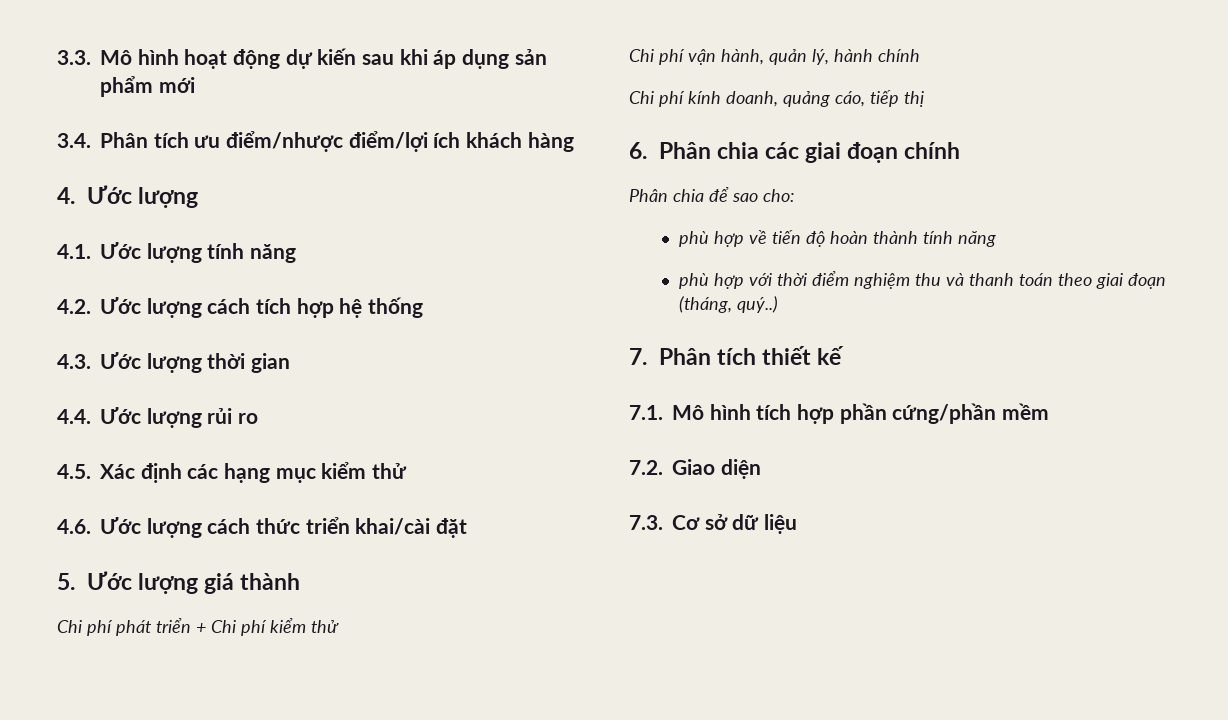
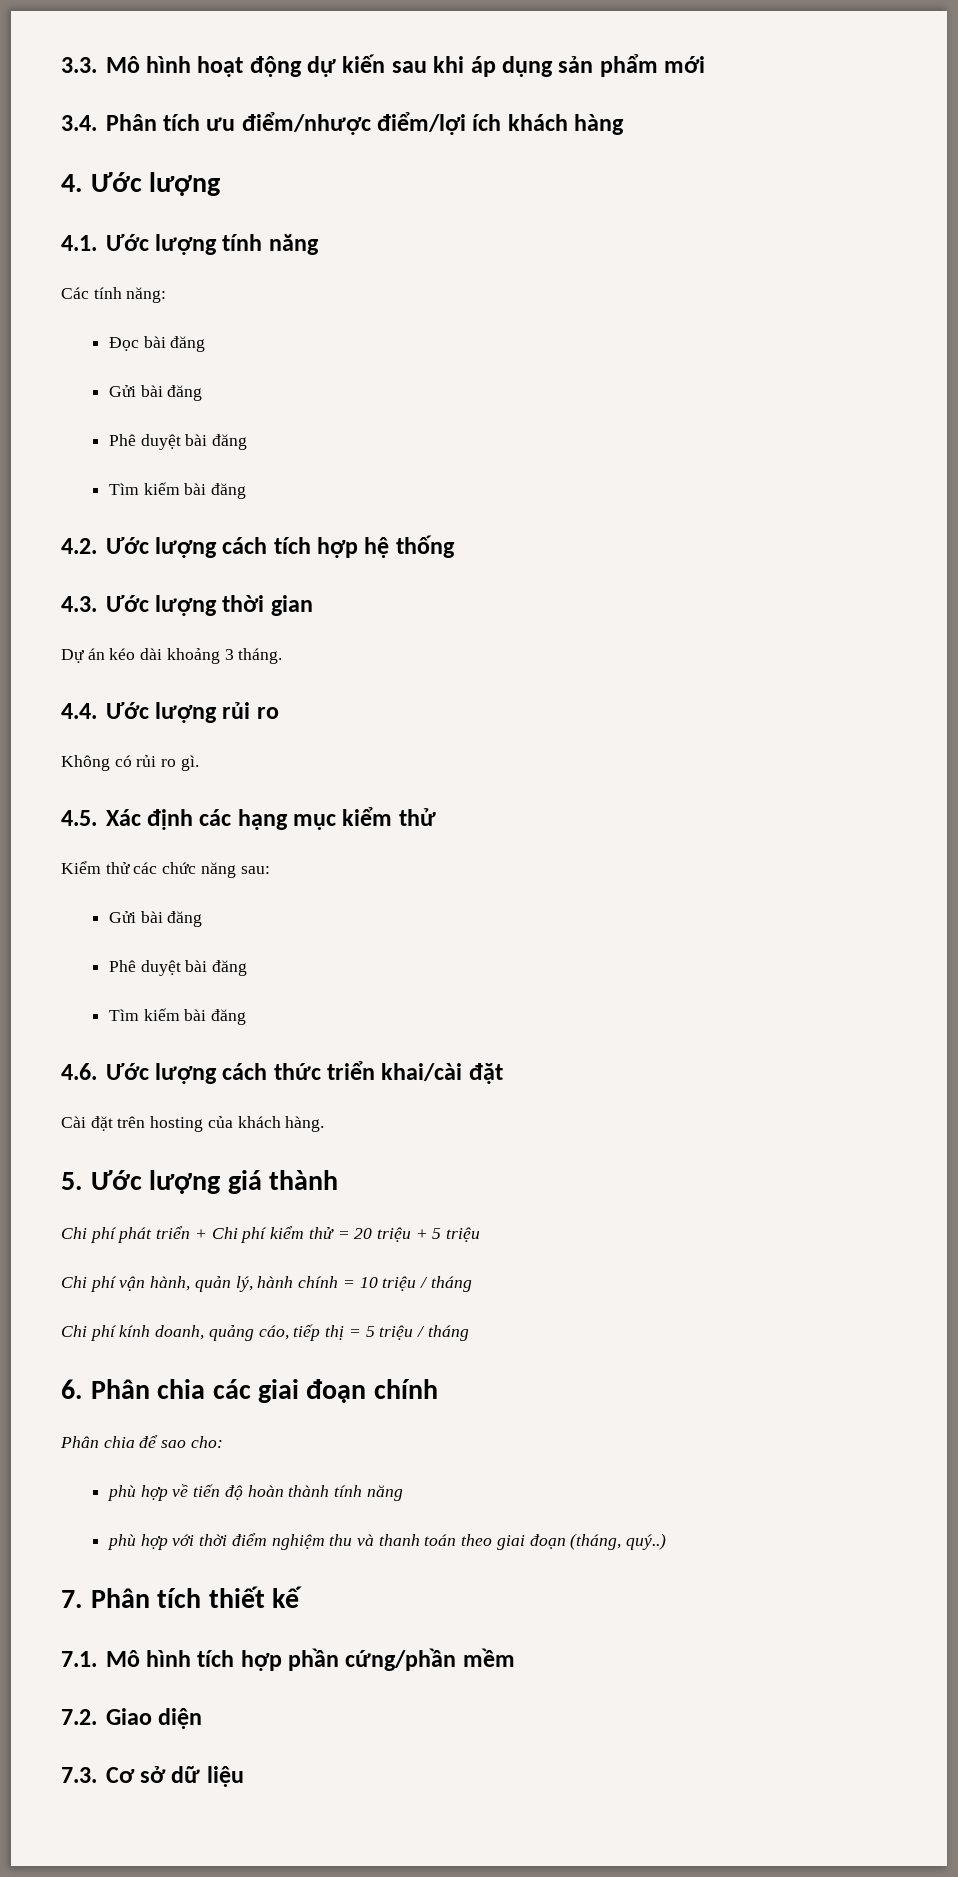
+ Các tính năng:
+ Đọc bài đăng
+ Gửi bài đăng
+ Phê duyệt bài đăng
+ Tìm kiếm bài đăng
+ Dự án kéo dài khoảng 3 tháng.
+ Không có rủi ro gì.
+ Kiểm thử các chức năng sau:
+ Gửi bài đăng
+ Phê duyệt bài đăng
+ Tìm kiếm bài đăng
+ Cài đặt trên hosting của khách hàng.
- Chi phí phát triển + Chi phí kiểm thử
+ Chi phí phát triển + Chi phí kiểm thử = 20 triệu + 5 triệu
- Chi phí vận hành, quản lý, hành chính
+ Chi phí vận hành, quản lý, hành chính = 10 triệu / tháng
- Chi phí kính doanh, quảng cáo, tiếp thị
+ Chi phí kính doanh, quảng cáo, tiếp thị = 5 triệu / tháng

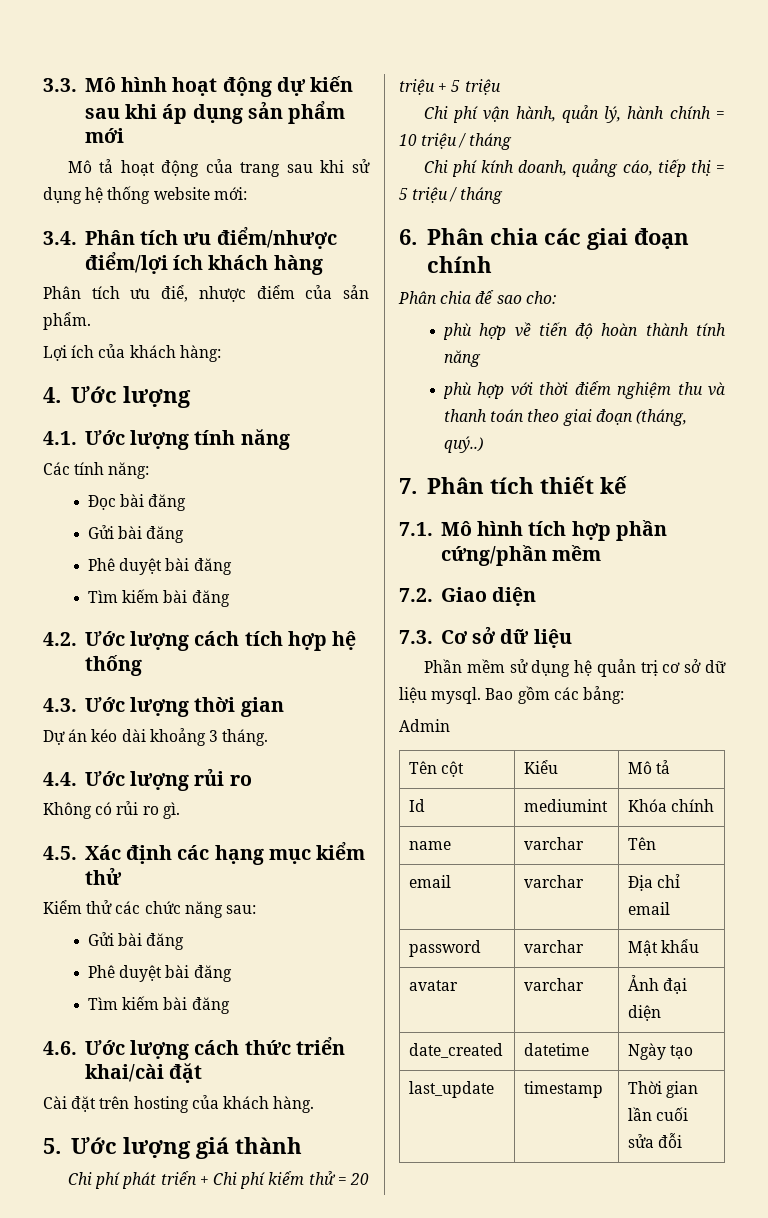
+ Mô tả hoạt động của trang sau khi sử dụng hệ thống website mới:
+ Phân tích ưu điể, nhược điểm của sản phẩm.
+ Lợi ích của khách hàng:
+ Phần mềm sử dụng hệ quản trị cơ sở dữ liệu mysql. Bao gồm các bảng:
+ Admin
+ Tên cột | Kiểu | Mô tả
+ Id | mediumint | Khóa chính
+ name | varchar | Tên
+ email | varchar | Địa chỉ email
+ password | varchar | Mật khẩu
+ avatar | varchar | Ảnh đại diện
+ date_created | datetime | Ngày tạo
+ last_update | timestamp | Thời gian lần cuối sửa đỗi

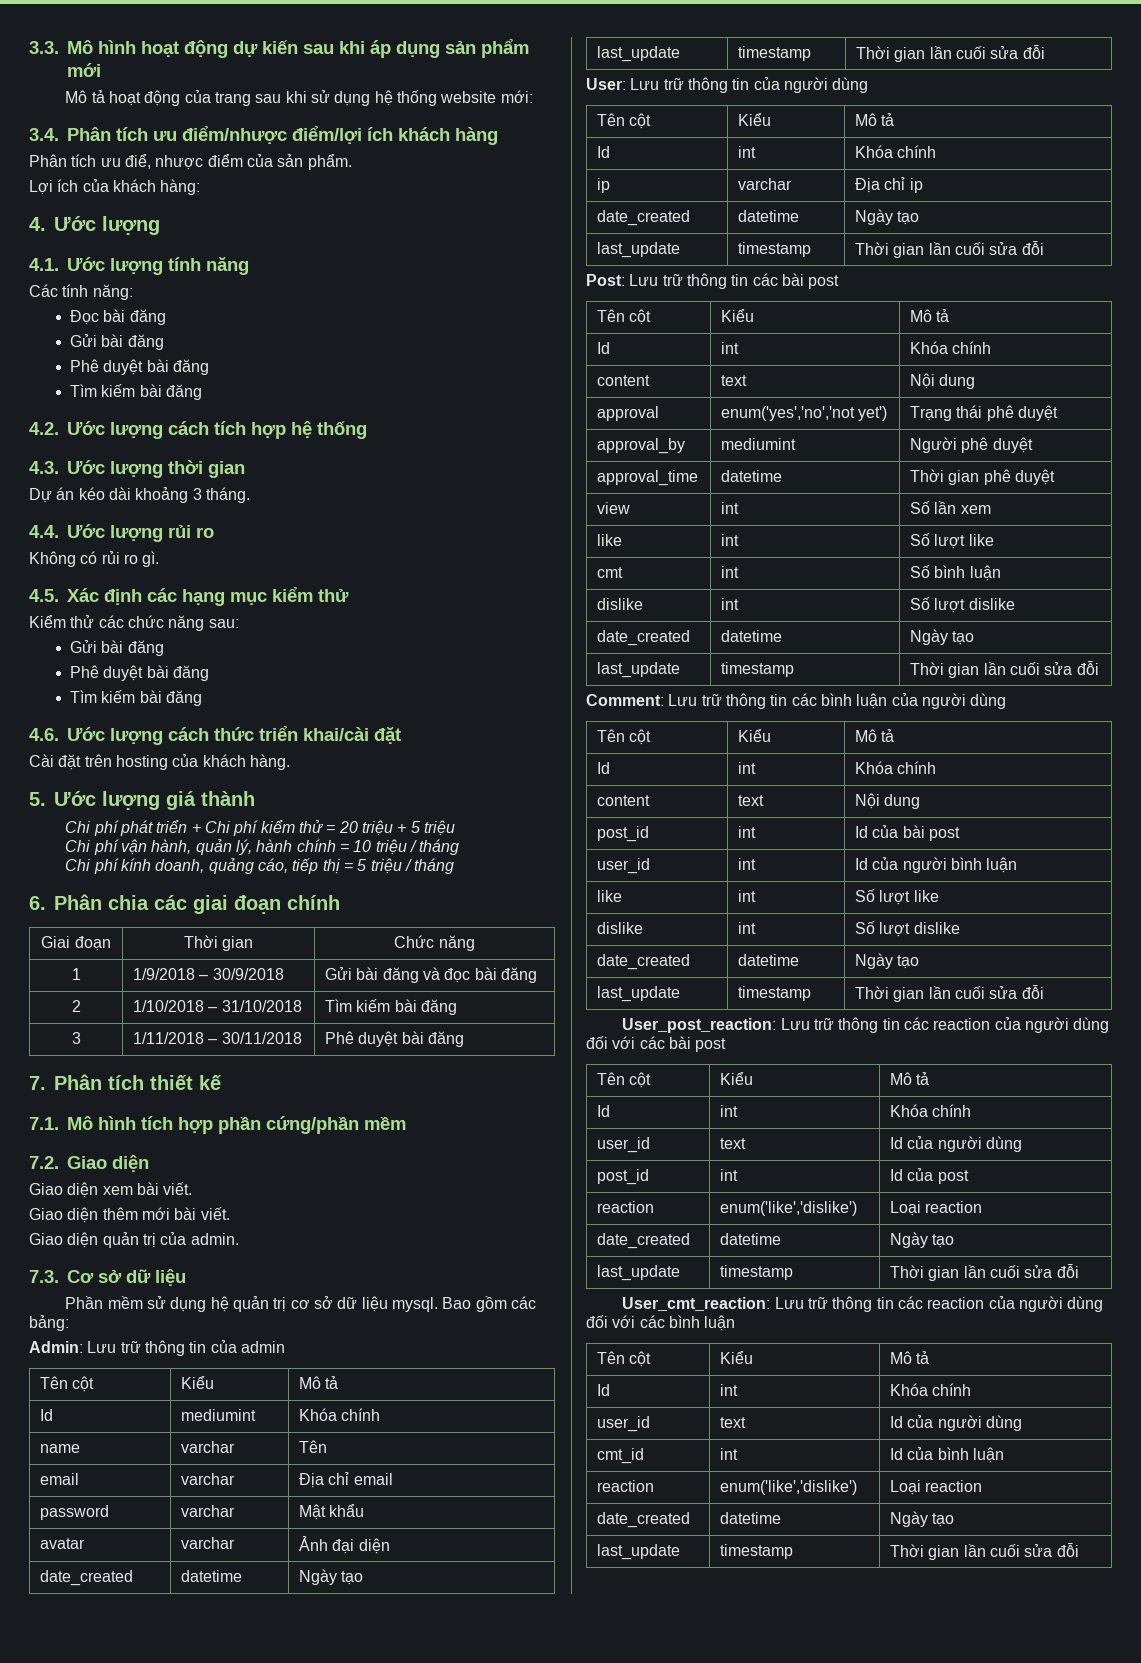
- Phân chia để sao cho:
- phù hợp về tiến độ hoàn thành tính năng
- phù hợp với thời điểm nghiệm thu và thanh toán theo giai đoạn (tháng, quý..)
+ Giai đoạn | Thời gian | Chức năng
+ 1 | 1/9/2018 – 30/9/2018 | Gửi bài đăng và đọc bài đăng
+ 2 | 1/10/2018 – 31/10/2018 | Tìm kiếm bài đăng
+ 3 | 1/11/2018 – 30/11/2018 | Phê duyệt bài đăng
+ Giao diện xem bài viết.
+ Giao diện thêm mới bài viết.
+ Giao diện quản trị của admin.
- Admin
+ Admin: Lưu trữ thông tin của admin
+ User: Lưu trữ thông tin của người dùng
+ Tên cột | Kiểu | Mô tả
+ Id | int | Khóa chính
+ ip | varchar | Địa chỉ ip
+ date_created | datetime | Ngày tạo
+ last_update | timestamp | Thời gian lần cuối sửa đỗi
+ Post: Lưu trữ thông tin các bài post
+ Tên cột | Kiểu | Mô tả
+ Id | int | Khóa chính
+ content | text | Nội dung
+ approval | enum('yes','no','not yet') | Trạng thái phê duyệt
+ approval_by | mediumint | Người phê duyệt
+ approval_time | datetime | Thời gian phê duyệt
+ view | int | Số lần xem
+ like | int | Số lượt like
+ cmt | int | Số bình luận
+ dislike | int | Số lượt dislike
+ date_created | datetime | Ngày tạo
+ last_update | timestamp | Thời gian lần cuối sửa đỗi
+ Comment: Lưu trữ thông tin các bình luận của người dùng
+ Tên cột | Kiểu | Mô tả
+ Id | int | Khóa chính
+ content | text | Nội dung
+ post_id | int | Id của bài post
+ user_id | int | Id của người bình luận
+ like | int | Số lượt like
+ dislike | int | Số lượt dislike
+ date_created | datetime | Ngày tạo
+ last_update | timestamp | Thời gian lần cuối sửa đỗi
+ User_post_reaction: Lưu trữ thông tin các reaction của người dùng đối với các bài post
+ Tên cột | Kiểu | Mô tả
+ Id | int | Khóa chính
+ user_id | text | Id của người dùng
+ post_id | int | Id của post
+ reaction | enum('like','dislike') | Loại reaction
+ date_created | datetime | Ngày tạo
+ last_update | timestamp | Thời gian lần cuối sửa đỗi
+ User_cmt_reaction: Lưu trữ thông tin các reaction của người dùng đối với các bình luận
+ Tên cột | Kiểu | Mô tả
+ Id | int | Khóa chính
+ user_id | text | Id của người dùng
+ cmt_id | int | Id của bình luận
+ reaction | enum('like','dislike') | Loại reaction
+ date_created | datetime | Ngày tạo
+ last_update | timestamp | Thời gian lần cuối sửa đỗi

